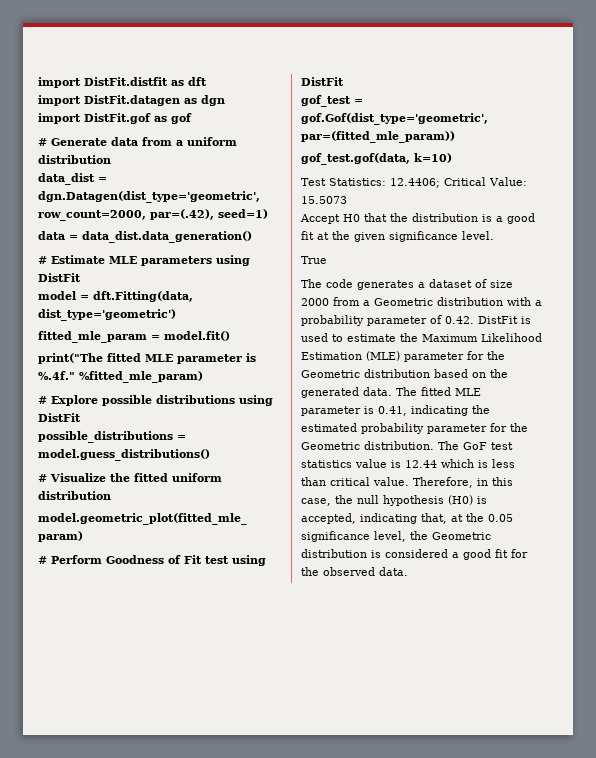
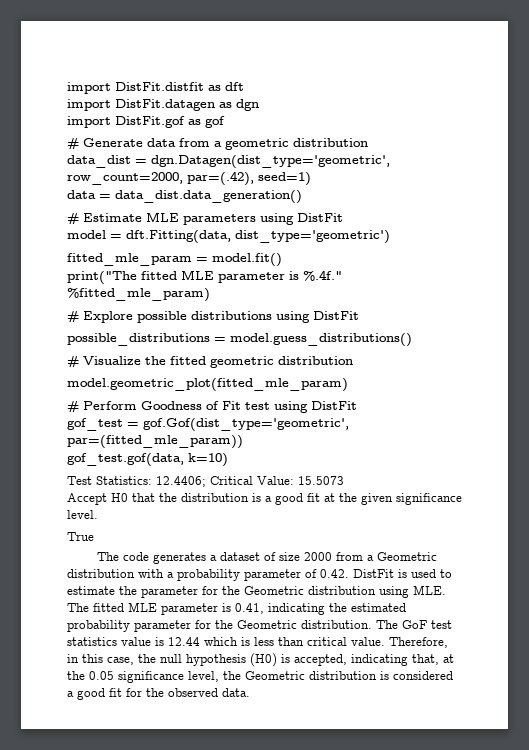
- # Generate data from a uniform distribution
+ # Generate data from a geometric distribution
- # Visualize the fitted uniform distribution
+ # Visualize the fitted geometric distribution
- The code generates a dataset of size 2000 from a Geometric distribution with a probability parameter of 0.42. DistFit is used to estimate the Maximum Likelihood Estimation (MLE) parameter for the Geometric distribution based on the generated data. The fitted MLE parameter is 0.41, indicating the estimated probability parameter for the Geometric distribution.
+ The code generates a dataset of size 2000 from a Geometric distribution with a probability parameter of 0.42. DistFit is used to estimate the parameter for the Geometric distribution using MLE. The fitted MLE parameter is 0.41, indicating the estimated probability parameter for the Geometric distribution.

